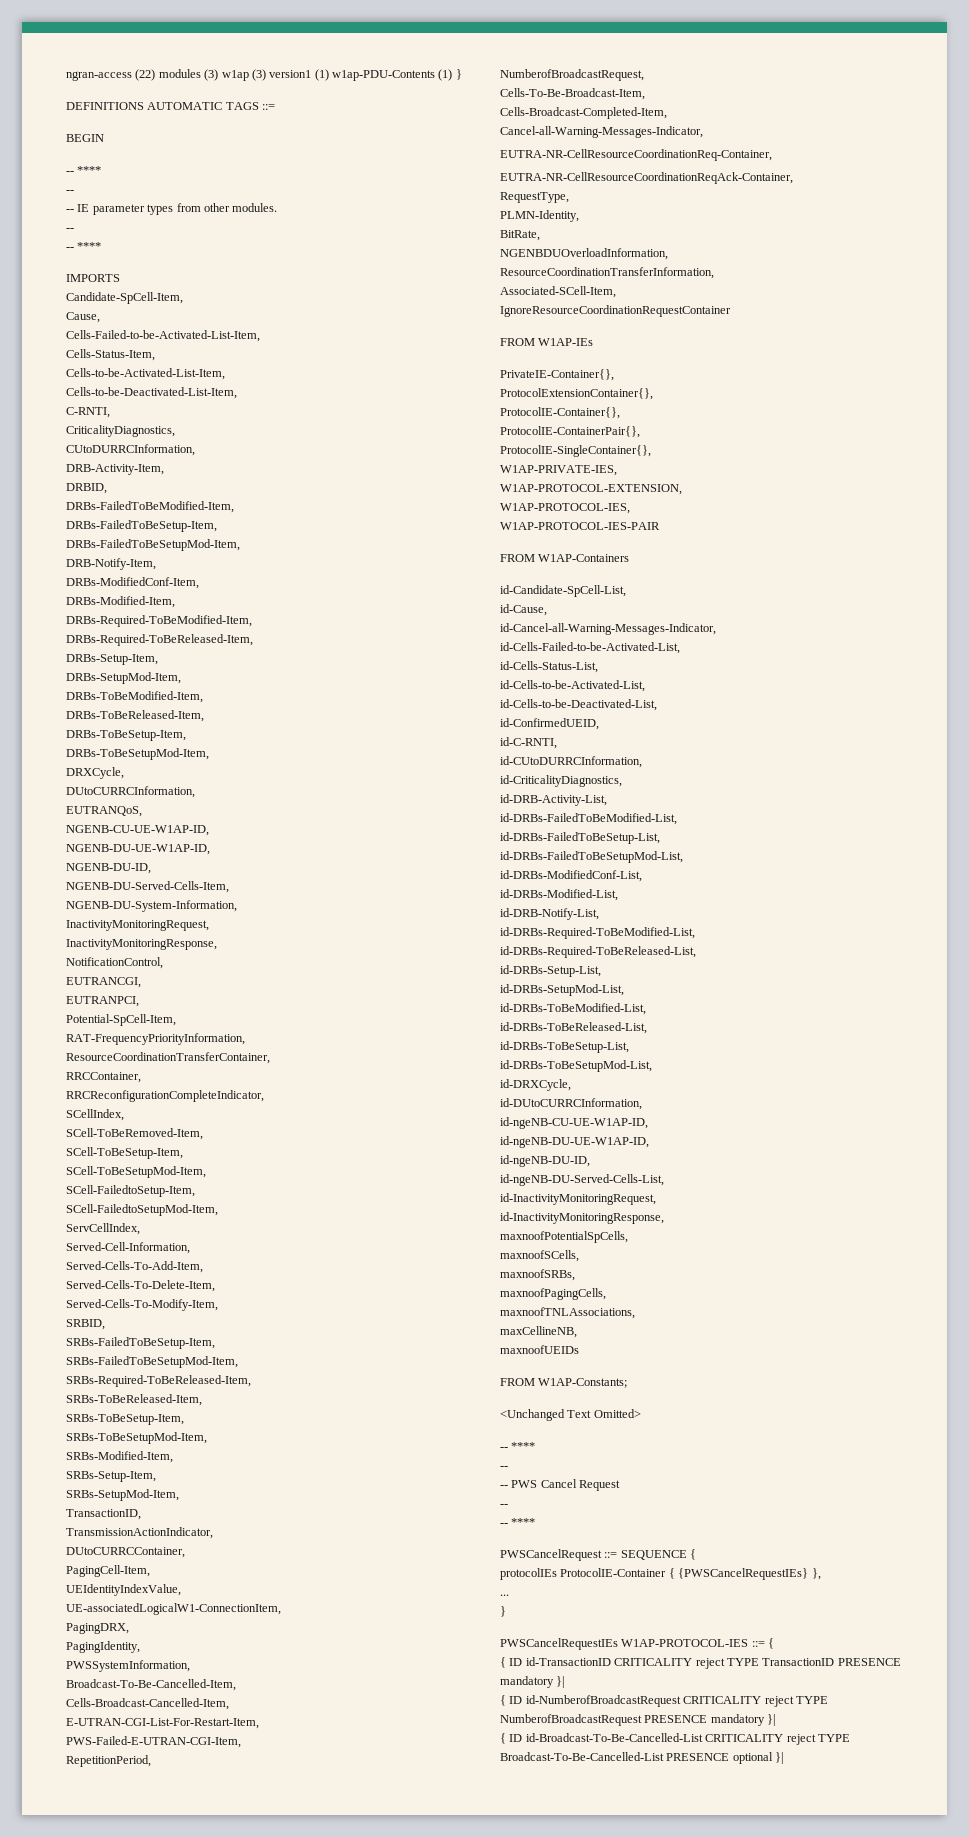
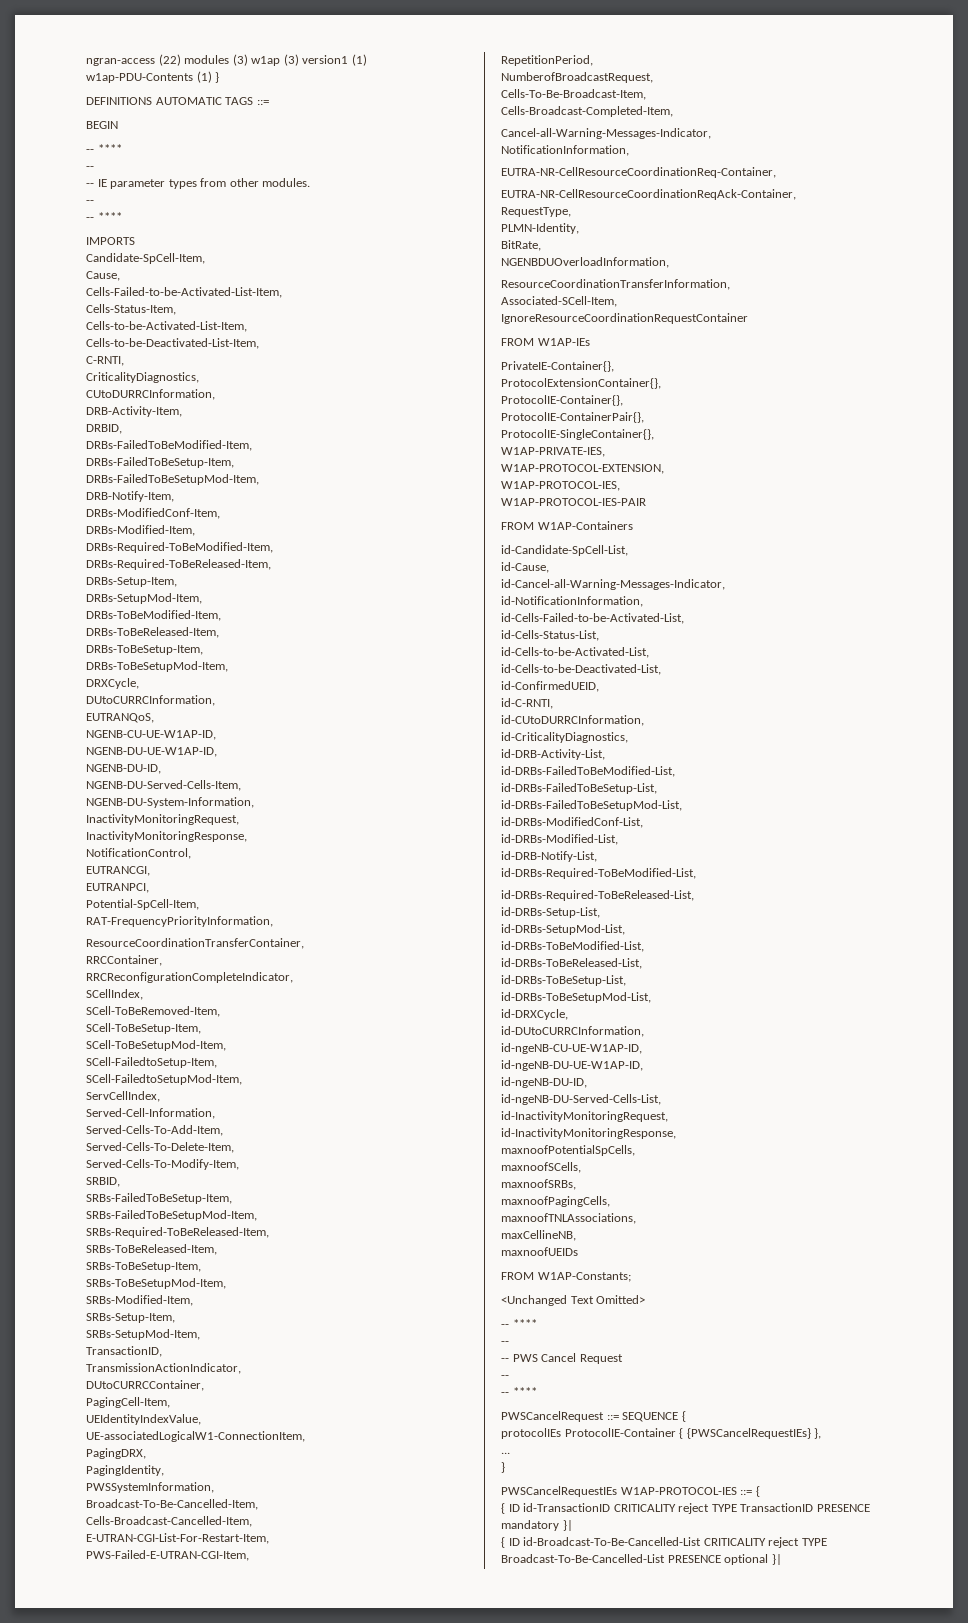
+ NotificationInformation,
+ id-NotificationInformation,
- { ID id-NumberofBroadcastRequest CRITICALITY reject TYPE NumberofBroadcastRequest PRESENCE mandatory }|

